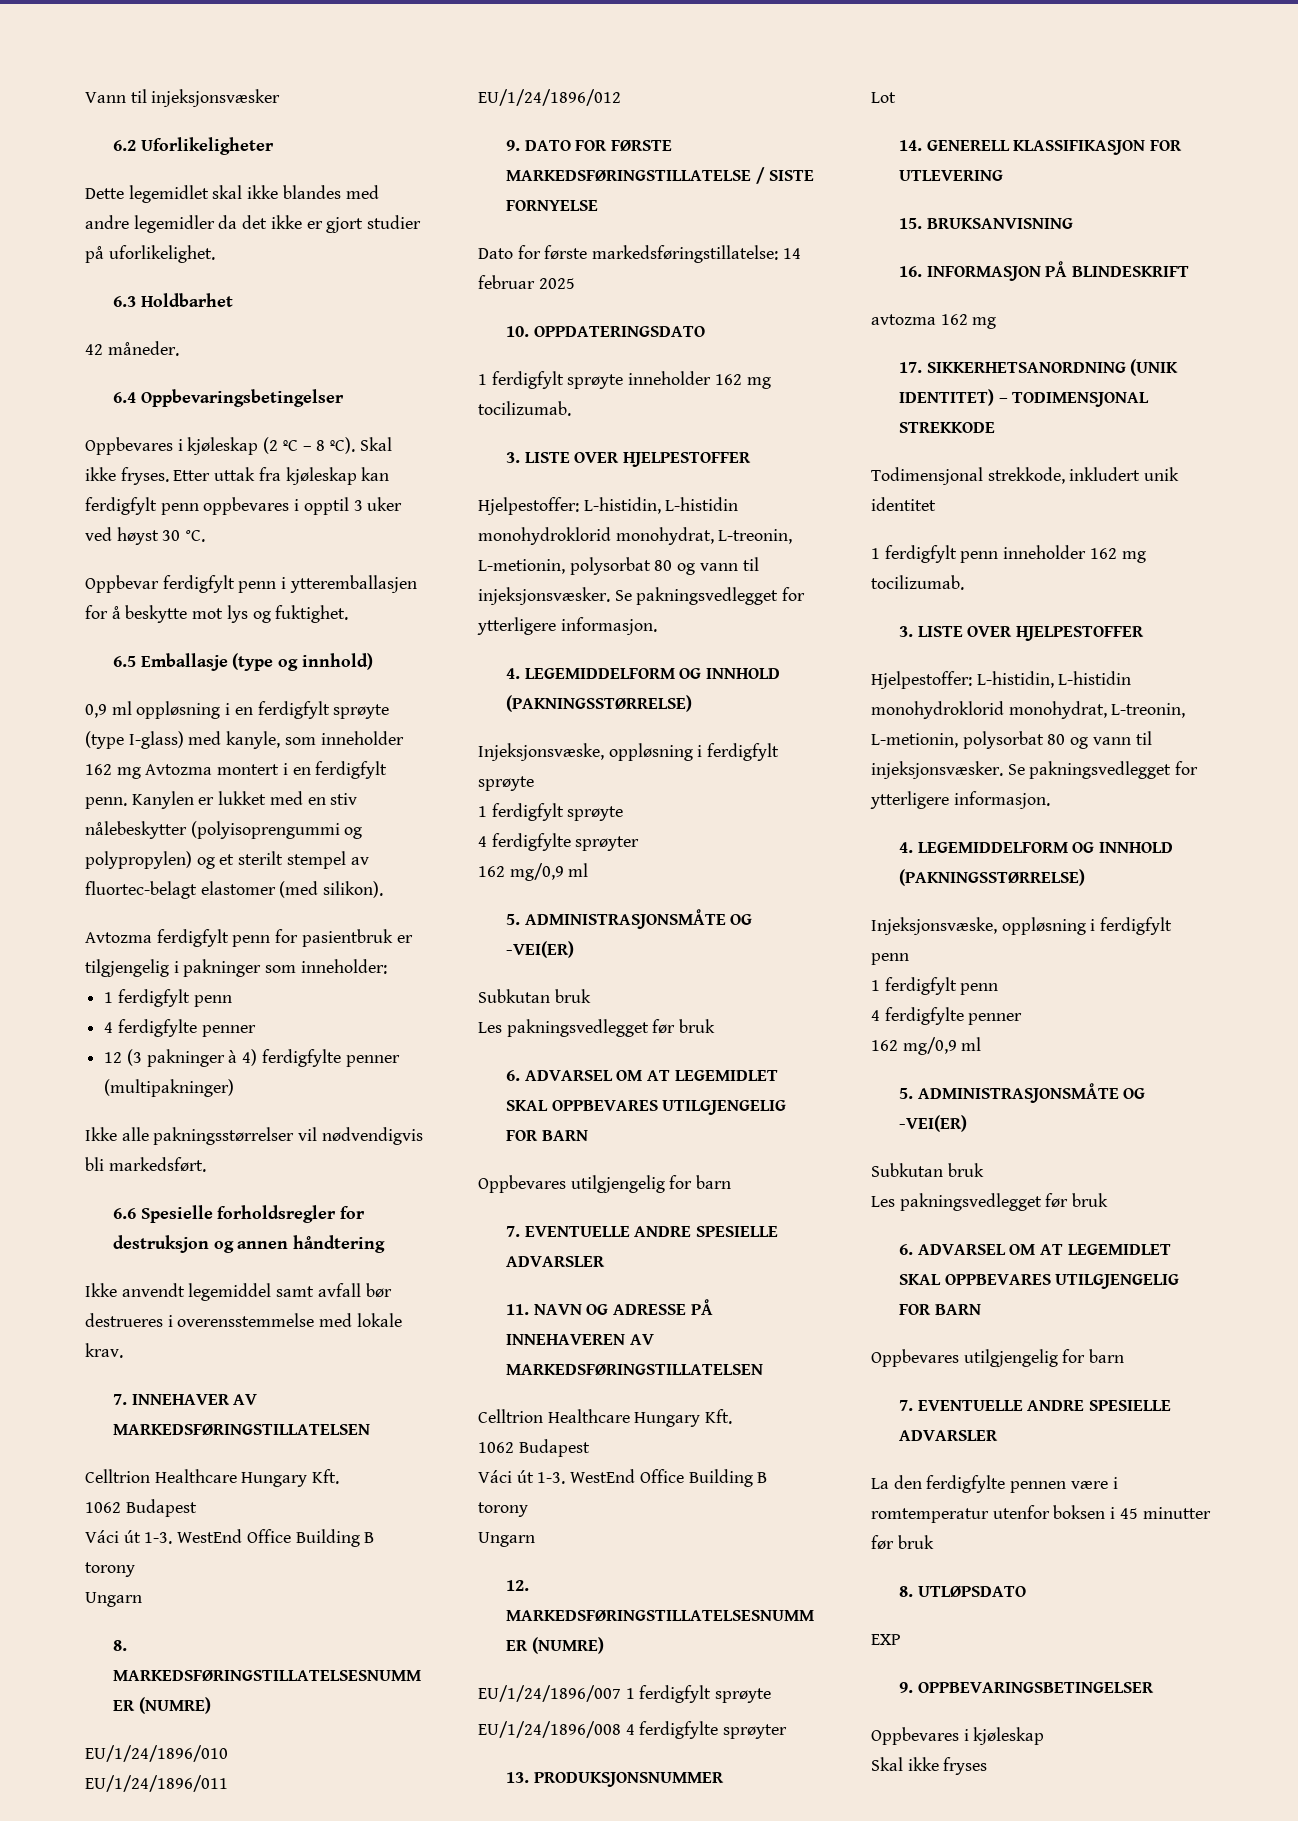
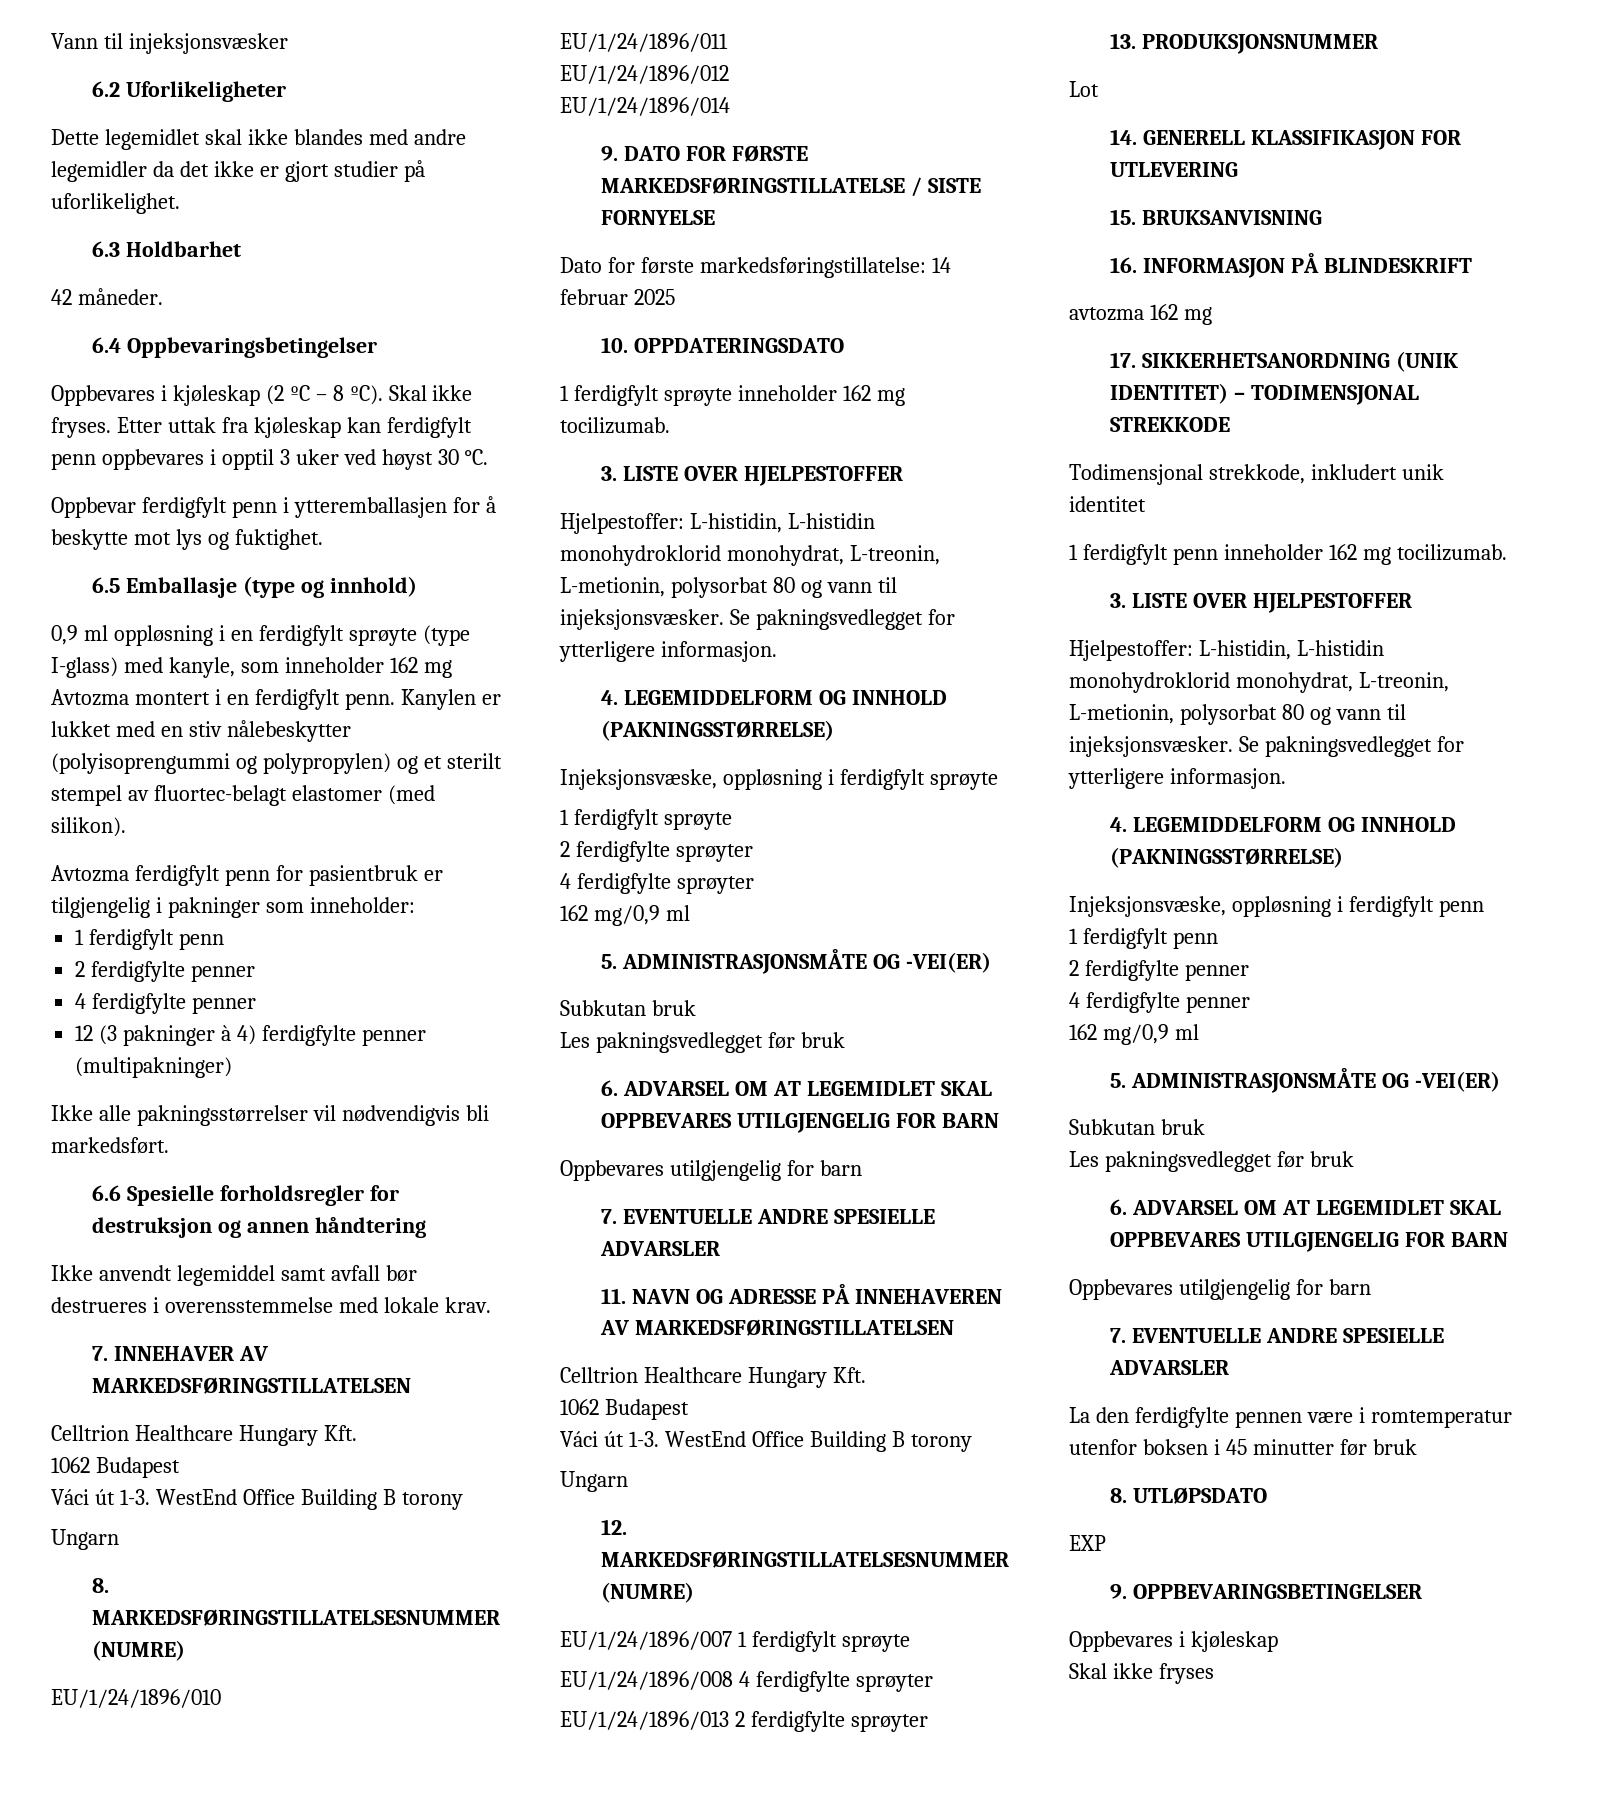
  Avtozma ferdigfylt penn for pasientbruk er tilgjengelig i pakninger som inneholder:
  1 ferdigfylt penn
+ 2 ferdigfylte penner
+ EU/1/24/1896/014
  Injeksjonsvæske, oppløsning i ferdigfylt sprøyte
  1 ferdigfylt sprøyte
+ 2 ferdigfylte sprøyter
+ EU/1/24/1896/013 2 ferdigfylte sprøyter
  Injeksjonsvæske, oppløsning i ferdigfylt penn
  1 ferdigfylt penn
+ 2 ferdigfylte penner

